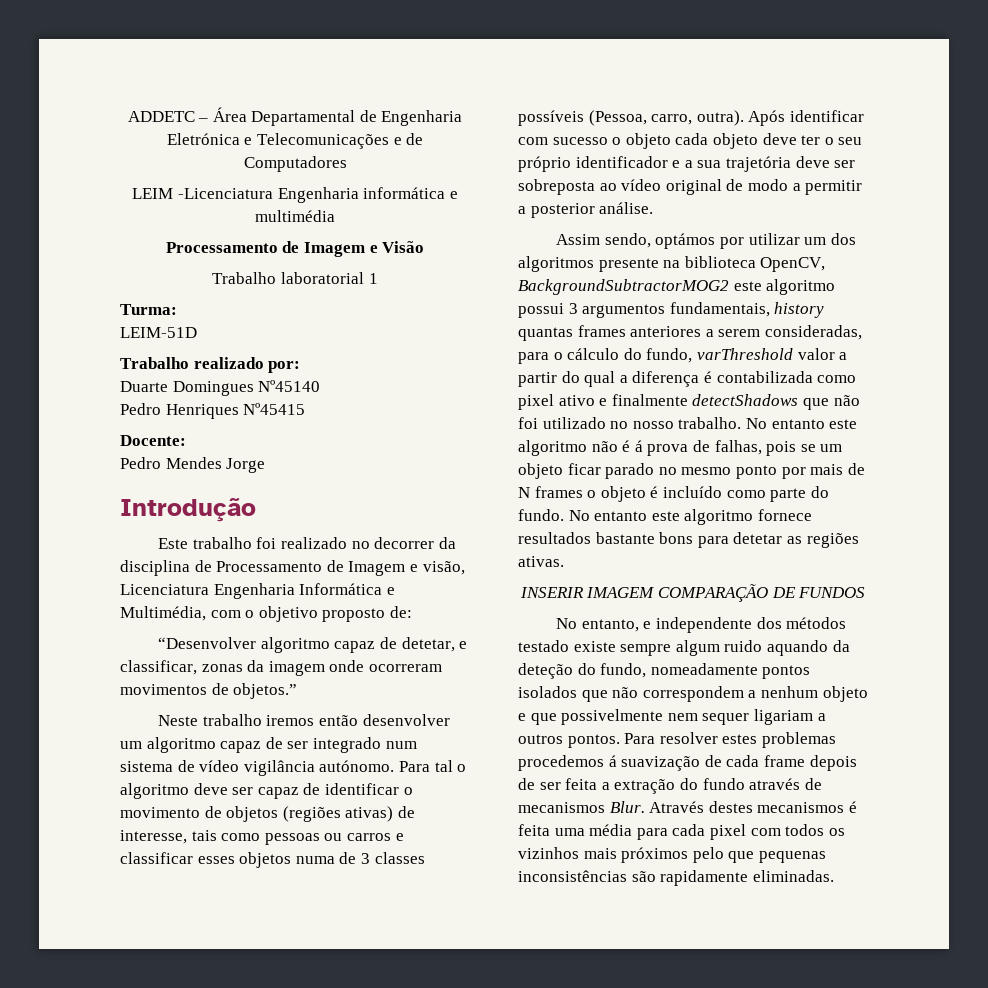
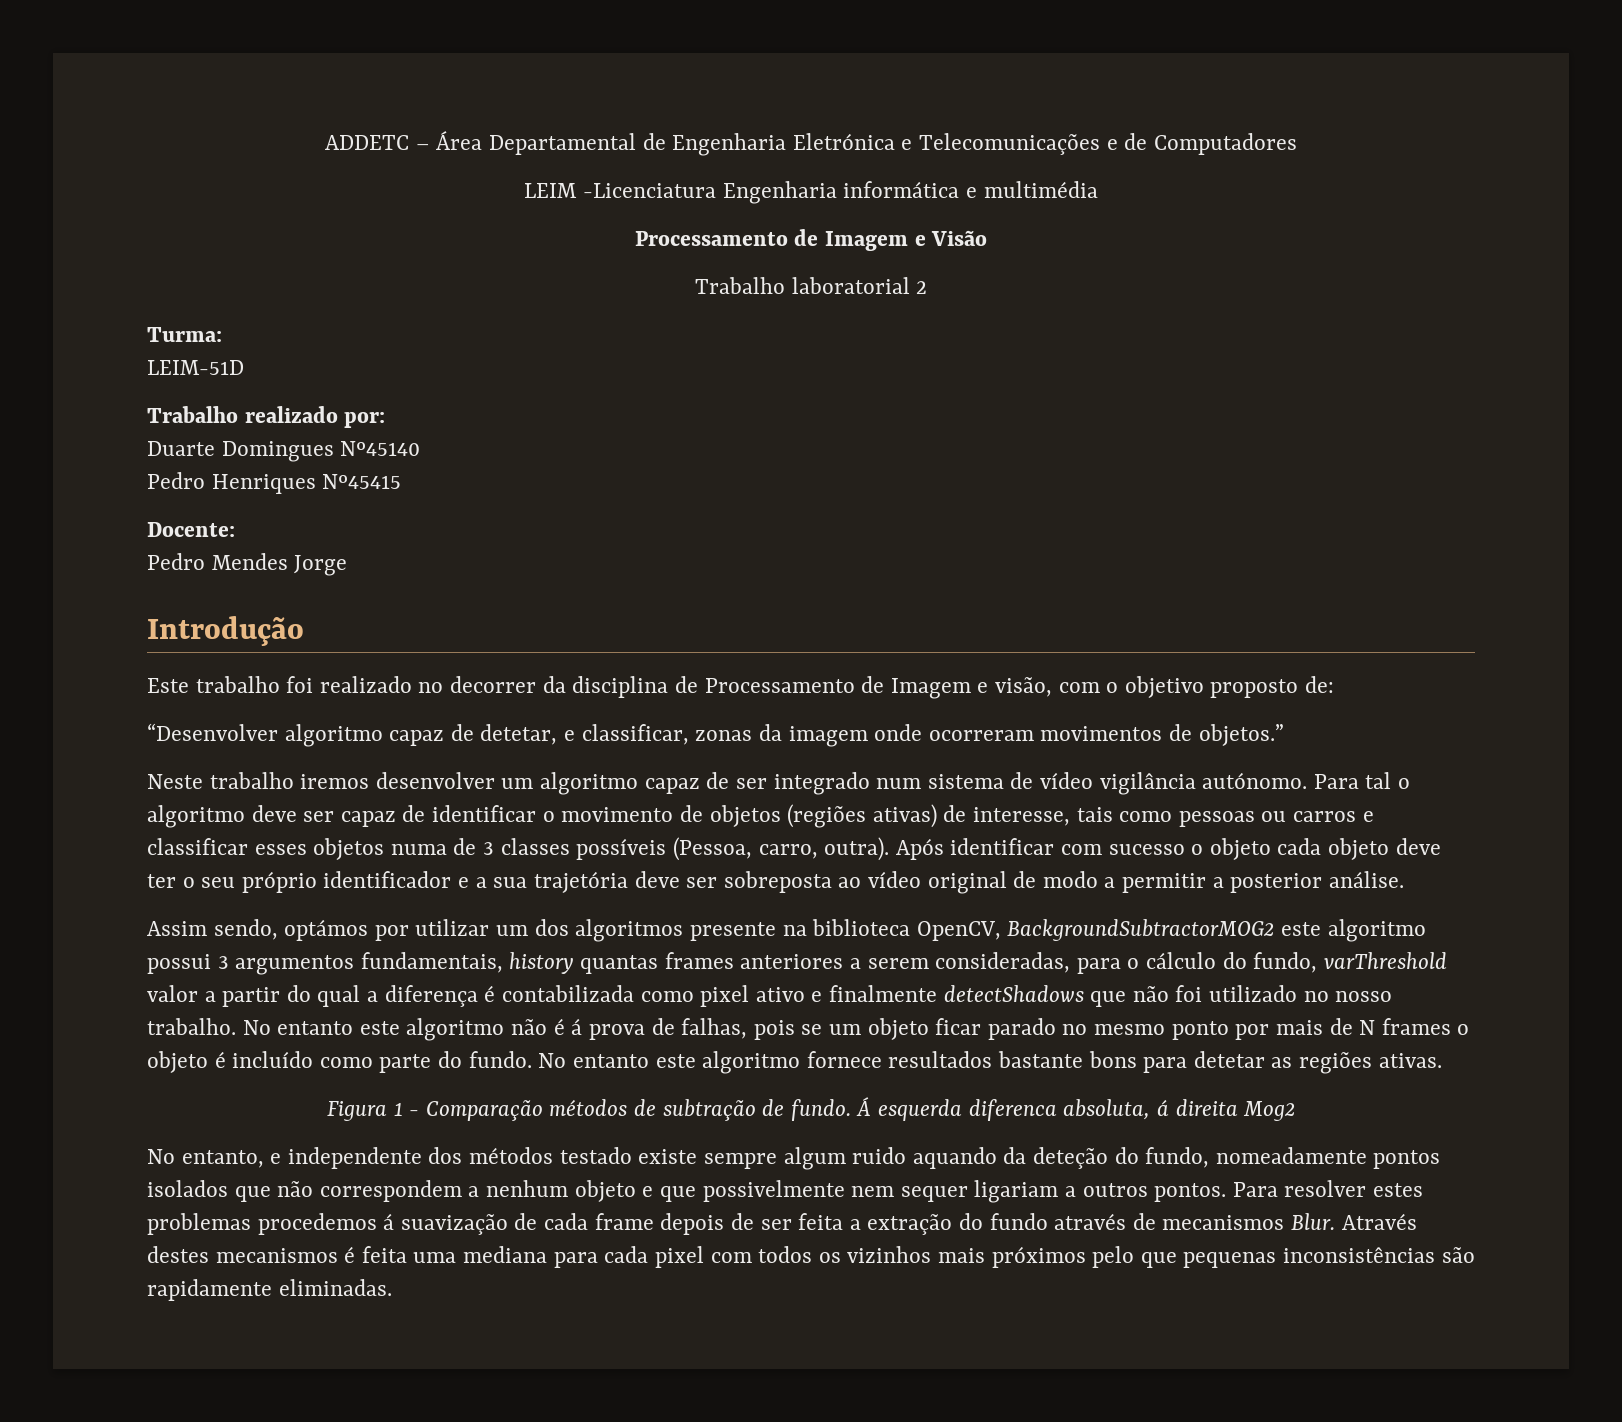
- Trabalho laboratorial 1
+ Trabalho laboratorial 2
- Este trabalho foi realizado no decorrer da disciplina de Processamento de Imagem e visão, Licenciatura Engenharia Informática e Multimédia, com o objetivo proposto de:
+ Este trabalho foi realizado no decorrer da disciplina de Processamento de Imagem e visão, com o objetivo proposto de:
- Neste trabalho iremos então desenvolver um algoritmo capaz de ser integrado num sistema de vídeo vigilância autónomo.
+ Neste trabalho iremos desenvolver um algoritmo capaz de ser integrado num sistema de vídeo vigilância autónomo.
- INSERIR IMAGEM COMPARAÇÃO DE FUNDOS
+ Figura 1 - Comparação métodos de subtração de fundo. Á esquerda diferenca absoluta, á direita Mog2
- Através destes mecanismos é feita uma média para cada pixel com todos os vizinhos mais próximos pelo que pequenas inconsistências são rapidamente eliminadas.
+ Através destes mecanismos é feita uma mediana para cada pixel com todos os vizinhos mais próximos pelo que pequenas inconsistências são rapidamente eliminadas.

